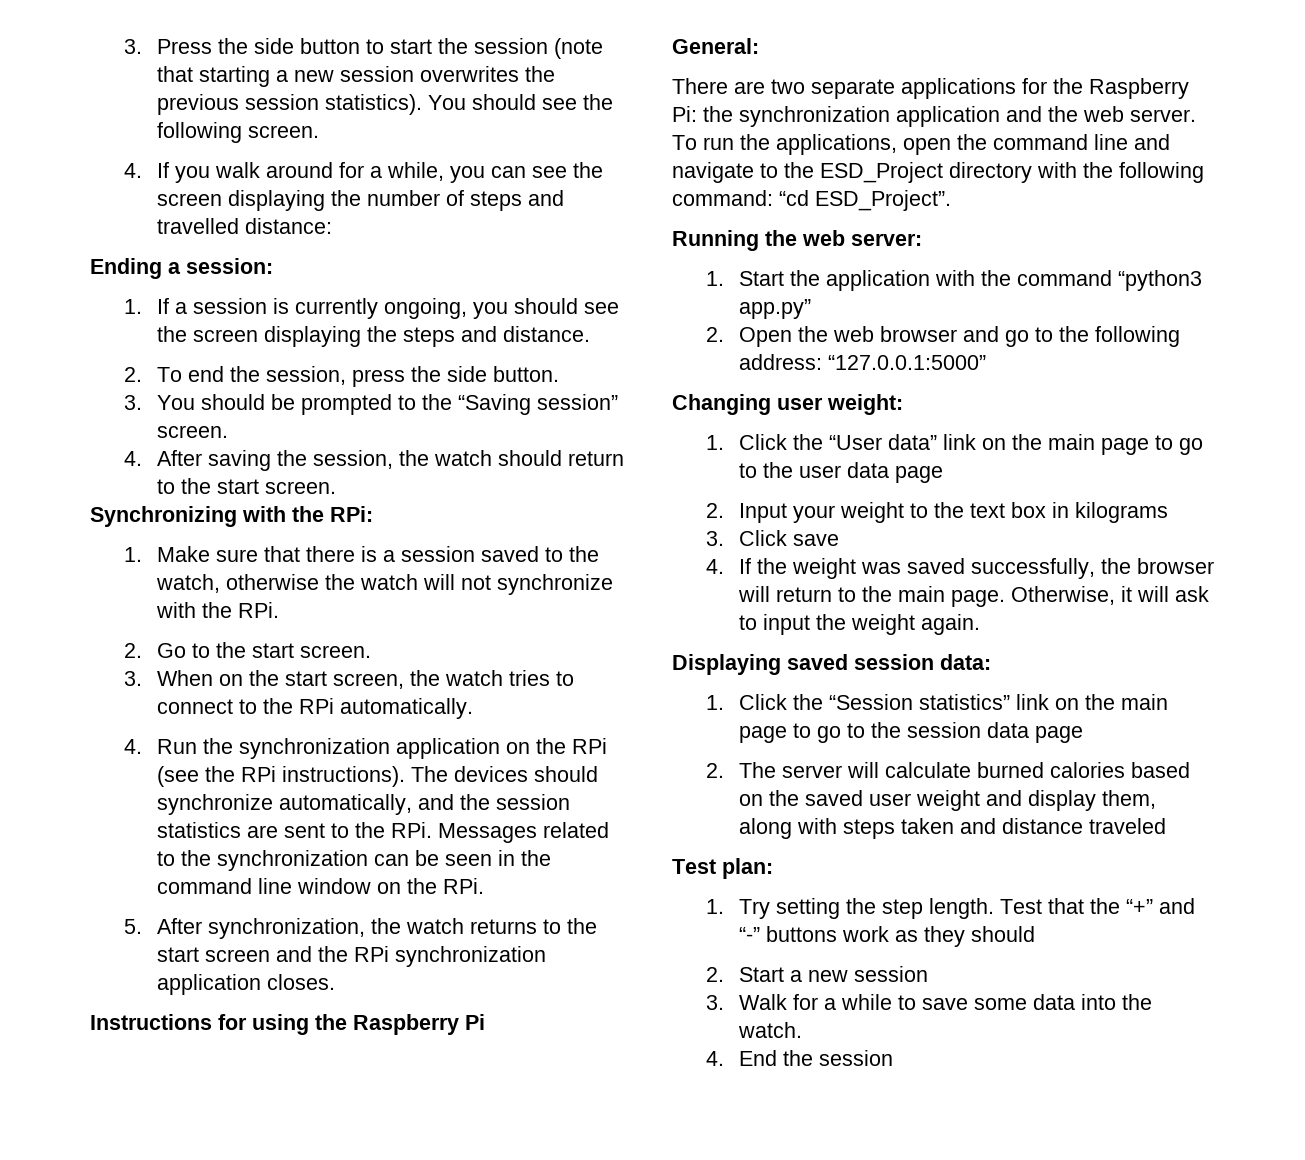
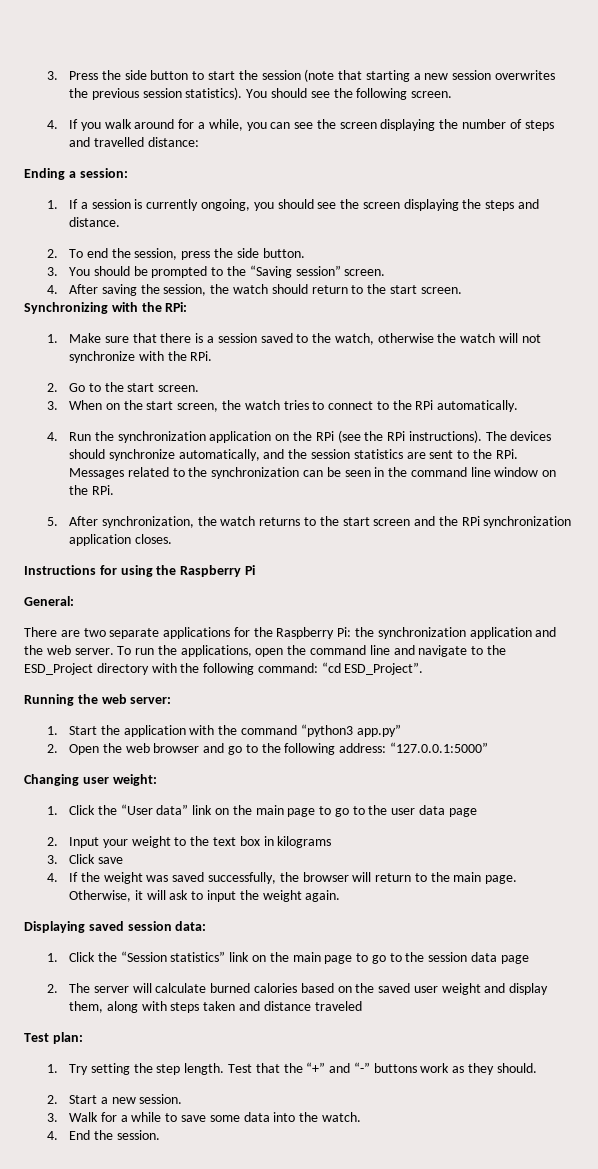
- Test that the “+” and “-” buttons work as they should
+ Test that the “+” and “-” buttons work as they should.
- 2. Start a new session
+ 2. Start a new session.
- 4. End the session
+ 4. End the session.

